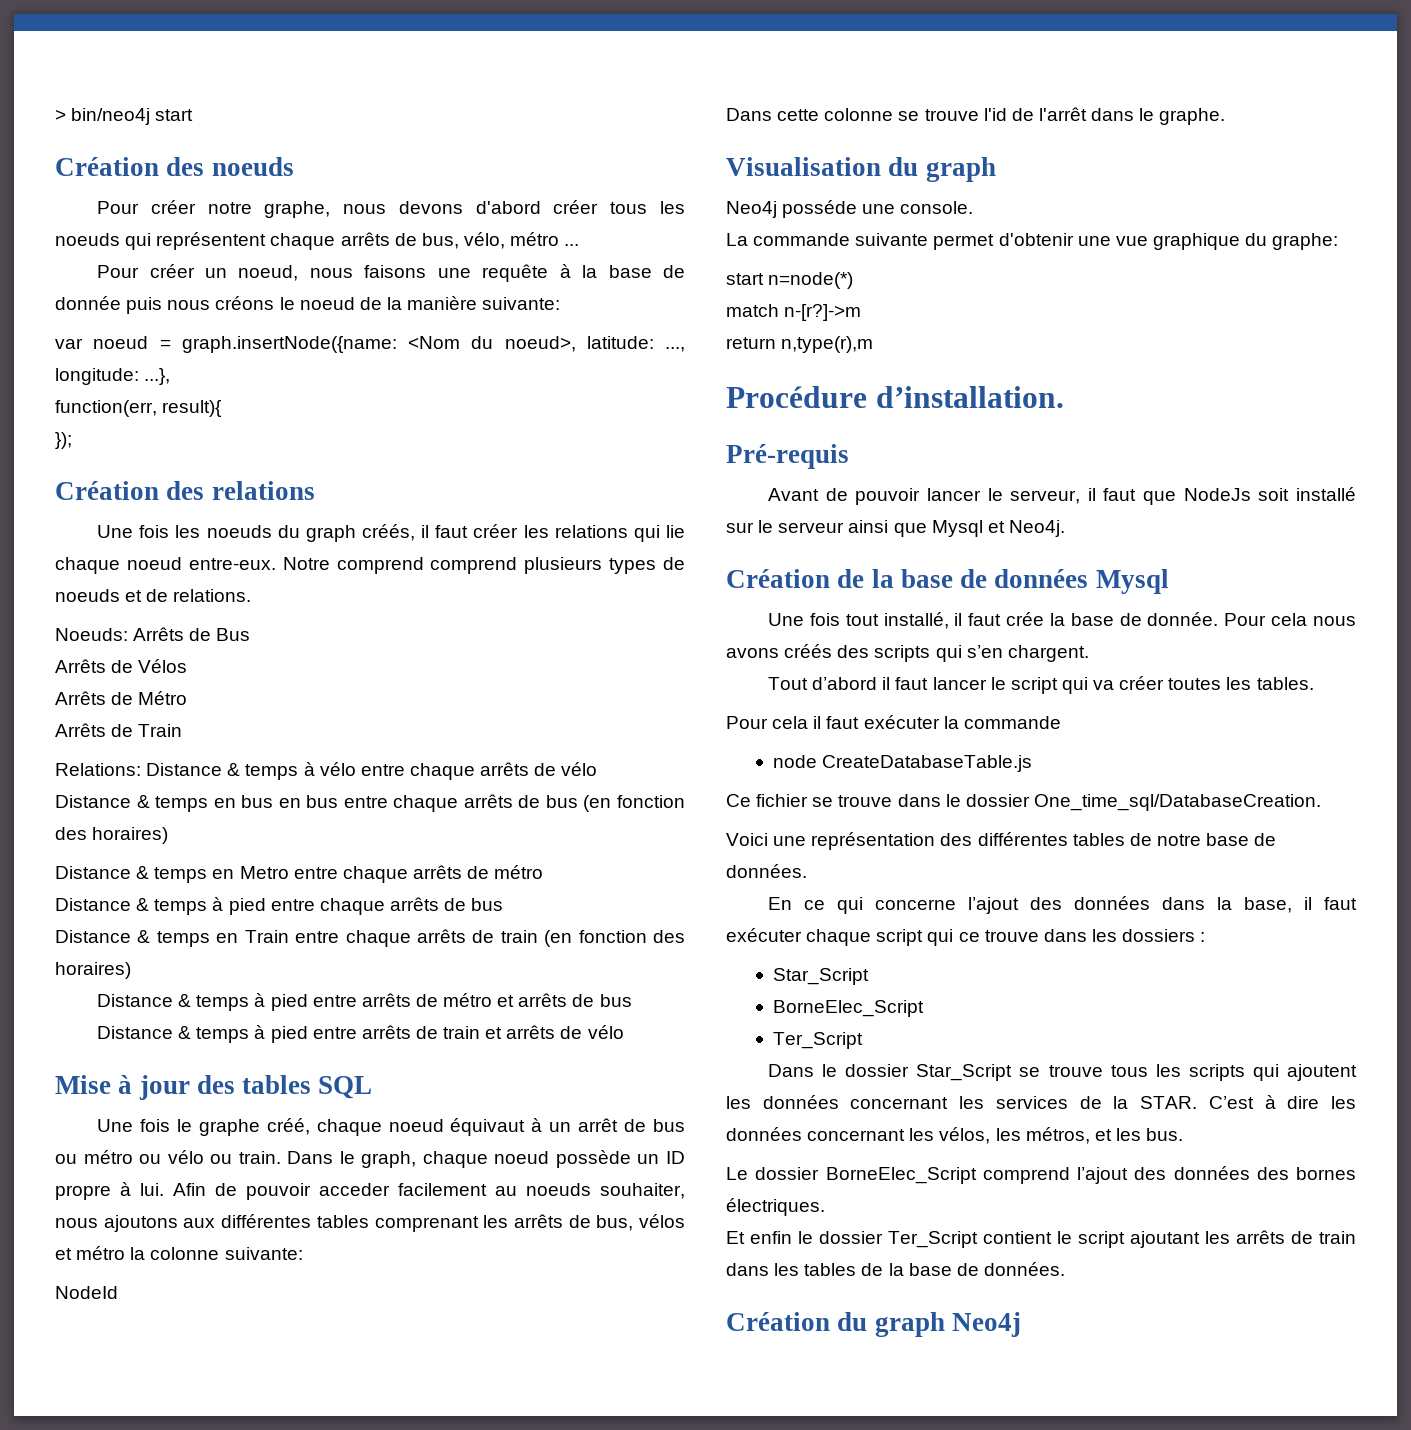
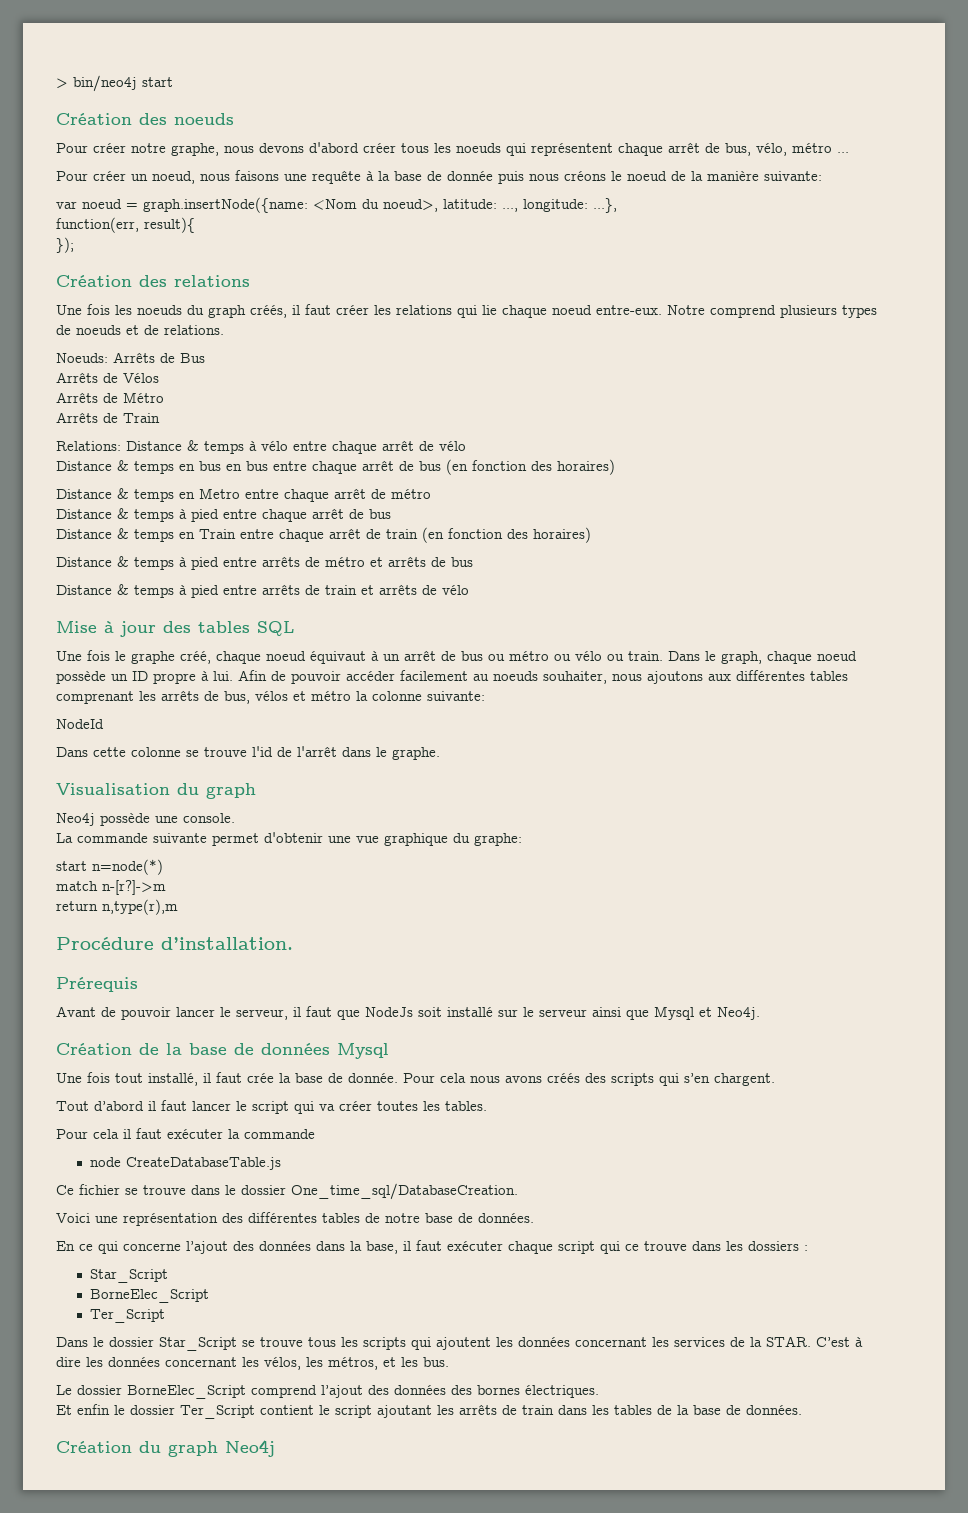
- Pour créer notre graphe, nous devons d'abord créer tous les noeuds qui représentent chaque arrêts de bus, vélo, métro ...
+ Pour créer notre graphe, nous devons d'abord créer tous les noeuds qui représentent chaque arrêt de bus, vélo, métro ...
- Notre comprend comprend plusieurs types de noeuds et de relations.
+ Notre comprend plusieurs types de noeuds et de relations.
- Relations: Distance & temps à vélo entre chaque arrêts de vélo
+ Relations: Distance & temps à vélo entre chaque arrêt de vélo
- Distance & temps en bus en bus entre chaque arrêts de bus (en fonction des horaires)
+ Distance & temps en bus en bus entre chaque arrêt de bus (en fonction des horaires)
- Distance & temps en Metro entre chaque arrêts de métro
+ Distance & temps en Metro entre chaque arrêt de métro
- Distance & temps à pied entre chaque arrêts de bus
+ Distance & temps à pied entre chaque arrêt de bus
- Distance & temps en Train entre chaque arrêts de train (en fonction des horaires)
+ Distance & temps en Train entre chaque arrêt de train (en fonction des horaires)
- Afin de pouvoir acceder facilement au noeuds souhaiter, nous ajoutons aux différentes tables comprenant les arrêts de bus, vélos et métro la colonne suivante:
+ Afin de pouvoir accéder facilement au noeuds souhaiter, nous ajoutons aux différentes tables comprenant les arrêts de bus, vélos et métro la colonne suivante:
- Neo4j posséde une console.
+ Neo4j possède une console.
- Pré-requis
+ Prérequis

